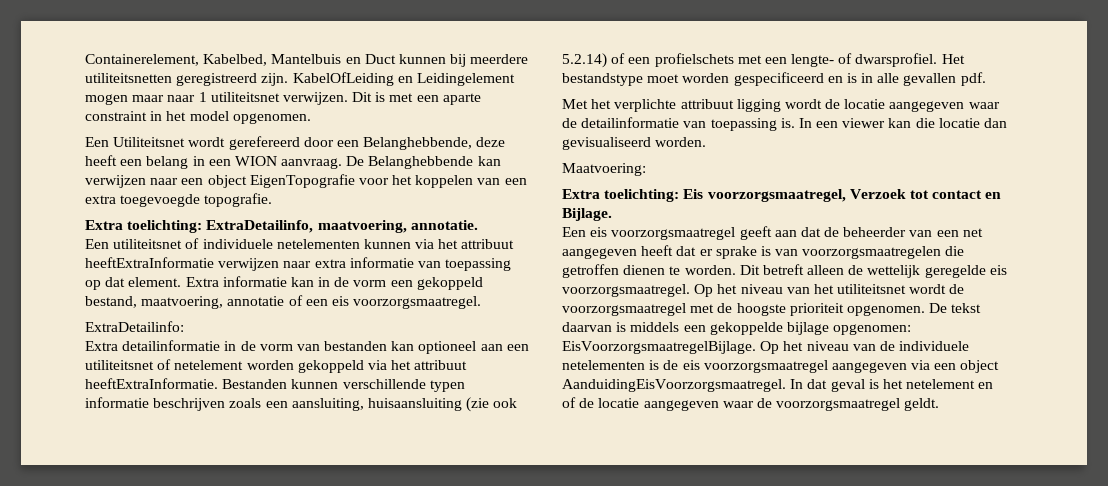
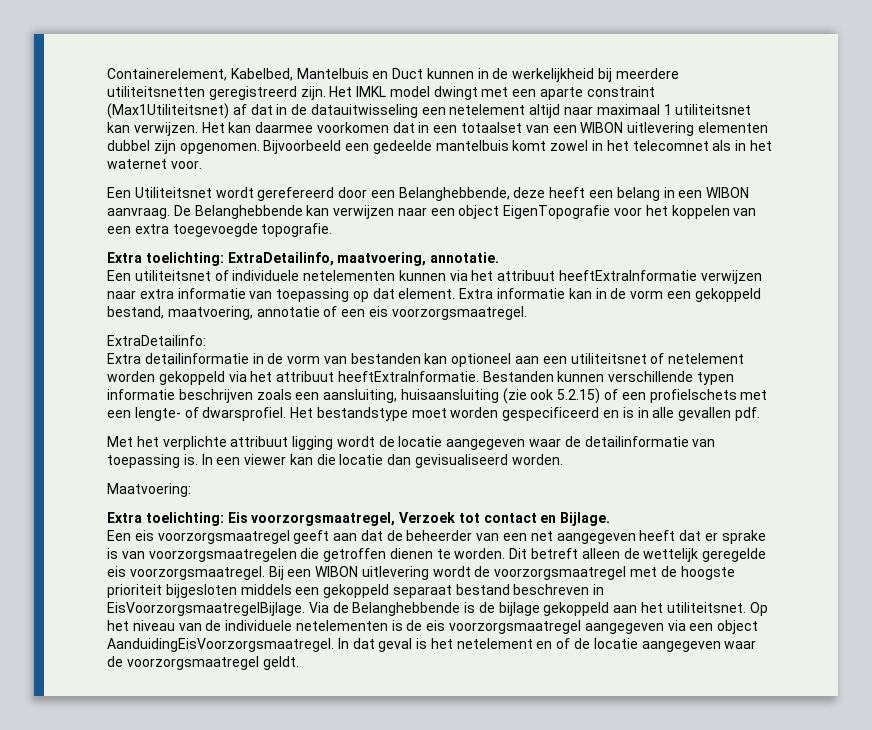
- Containerelement, Kabelbed, Mantelbuis en Duct kunnen bij meerdere utiliteitsnetten geregistreerd zijn.
+ Containerelement, Kabelbed, Mantelbuis en Duct kunnen in de werkelijkheid bij meerdere utiliteitsnetten geregistreerd zijn.
- KabelOfLeiding en Leidingelement mogen maar naar 1 utiliteitsnet verwijzen. Dit is met een aparte constraint in het model opgenomen.
+ Het IMKL model dwingt met een aparte constraint (Max1Utiliteitsnet) af dat in de datauitwisseling een netelement altijd naar maximaal 1 utiliteitsnet kan verwijzen. Het kan daarmee voorkomen dat in een totaalset van een WIBON uitlevering elementen dubbel zijn opgenomen. Bijvoorbeeld een gedeelde mantelbuis komt zowel in het telecomnet als in het waternet voor.
- Een Utiliteitsnet wordt gerefereerd door een Belanghebbende, deze heeft een belang in een WION aanvraag.
+ Een Utiliteitsnet wordt gerefereerd door een Belanghebbende, deze heeft een belang in een WIBON aanvraag.
- Bestanden kunnen verschillende typen informatie beschrijven zoals een aansluiting, huisaansluiting (zie ook 5.2.14) of een profielschets met een lengte- of dwarsprofiel.
+ Bestanden kunnen verschillende typen informatie beschrijven zoals een aansluiting, huisaansluiting (zie ook 5.2.15) of een profielschets met een lengte- of dwarsprofiel.
- Op het niveau van het utiliteitsnet wordt de voorzorgsmaatregel met de hoogste prioriteit opgenomen. De tekst daarvan is middels een gekoppelde bijlage opgenomen: EisVoorzorgsmaatregelBijlage.
+ Bij een WIBON uitlevering wordt de voorzorgsmaatregel met de hoogste prioriteit bijgesloten middels een gekoppeld separaat bestand beschreven in EisVoorzorgsmaatregelBijlage. Via de Belanghebbende is de bijlage gekoppeld aan het utiliteitsnet.

